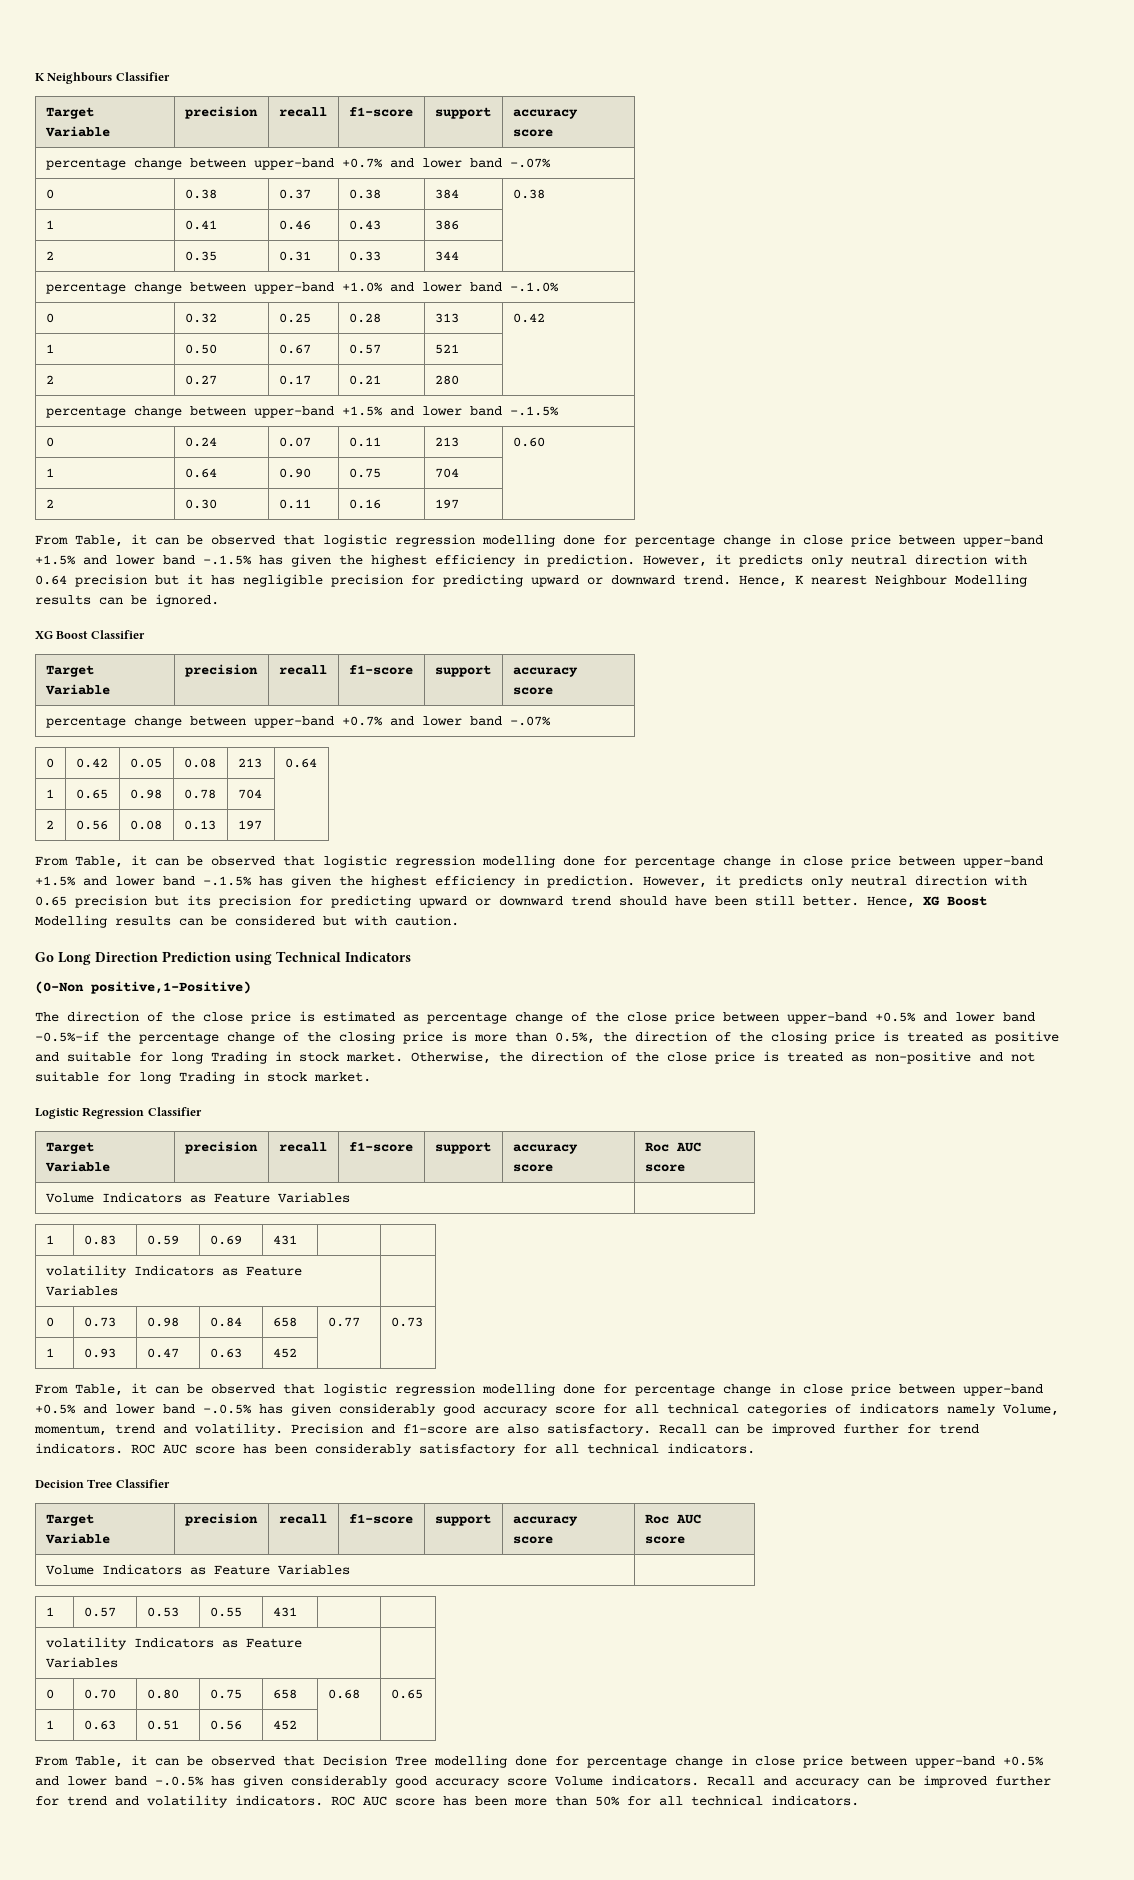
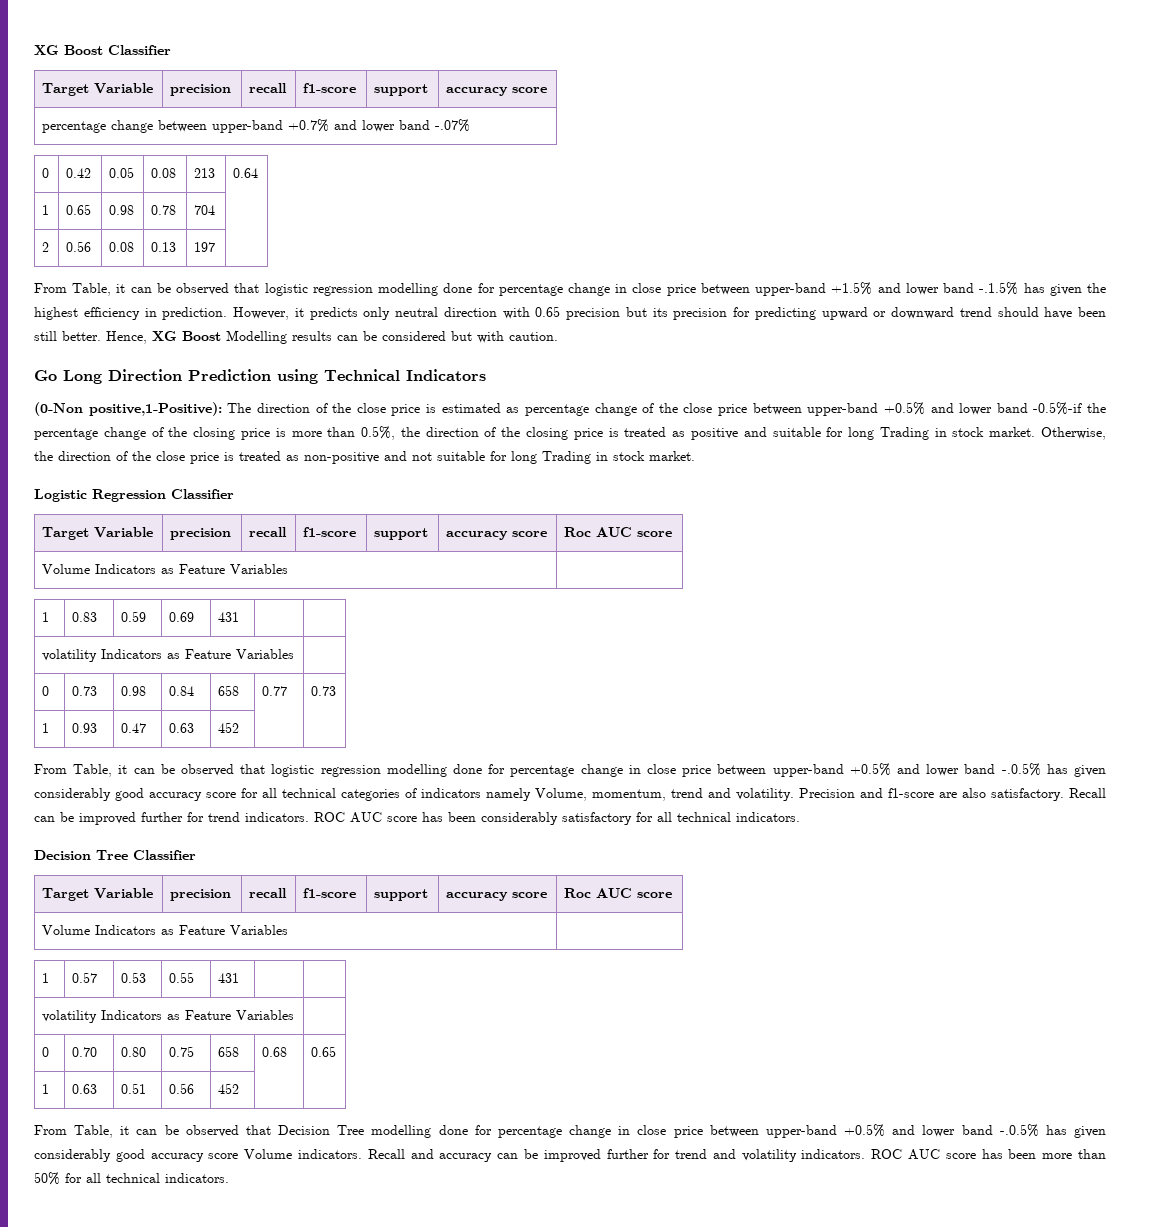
- K Neighbours Classifier
- Target Variable | precision | recall | f1-score | support | accuracy score
- percentage change between upper-band +0.7% and lower band -.07%
- 0 | 0.38 | 0.37 | 0.38 | 384 | 0.38
- 1 | 0.41 | 0.46 | 0.43 | 386 |
- 2 | 0.35 | 0.31 | 0.33 | 344 |
- percentage change between upper-band +1.0% and lower band -.1.0%
- 0 | 0.32 | 0.25 | 0.28 | 313 | 0.42
- 1 | 0.50 | 0.67 | 0.57 | 521 |
- 2 | 0.27 | 0.17 | 0.21 | 280 |
- percentage change between upper-band +1.5% and lower band -.1.5%
- 0 | 0.24 | 0.07 | 0.11 | 213 | 0.60
- 1 | 0.64 | 0.90 | 0.75 | 704 |
- 2 | 0.30 | 0.11 | 0.16 | 197 |
- From Table, it can be observed that logistic regression modelling done for percentage change in close price between upper-band +1.5% and lower band -.1.5% has given the highest efficiency in prediction. However, it predicts only neutral direction with 0.64 precision but it has negligible precision for predicting upward or downward trend. Hence, K nearest Neighbour Modelling results can be ignored.
- (0-Non positive,1-Positive)
- The direction of the close price is estimated as percentage change of the close price between upper-band +0.5% and lower band -0.5%-if the percentage change of the closing price is more than 0.5%, the direction of the closing price is treated as positive and suitable for long Trading in stock market.
+ (0-Non positive,1-Positive): The direction of the close price is estimated as percentage change of the close price between upper-band +0.5% and lower band -0.5%-if the percentage change of the closing price is more than 0.5%, the direction of the closing price is treated as positive and suitable for long Trading in stock market.

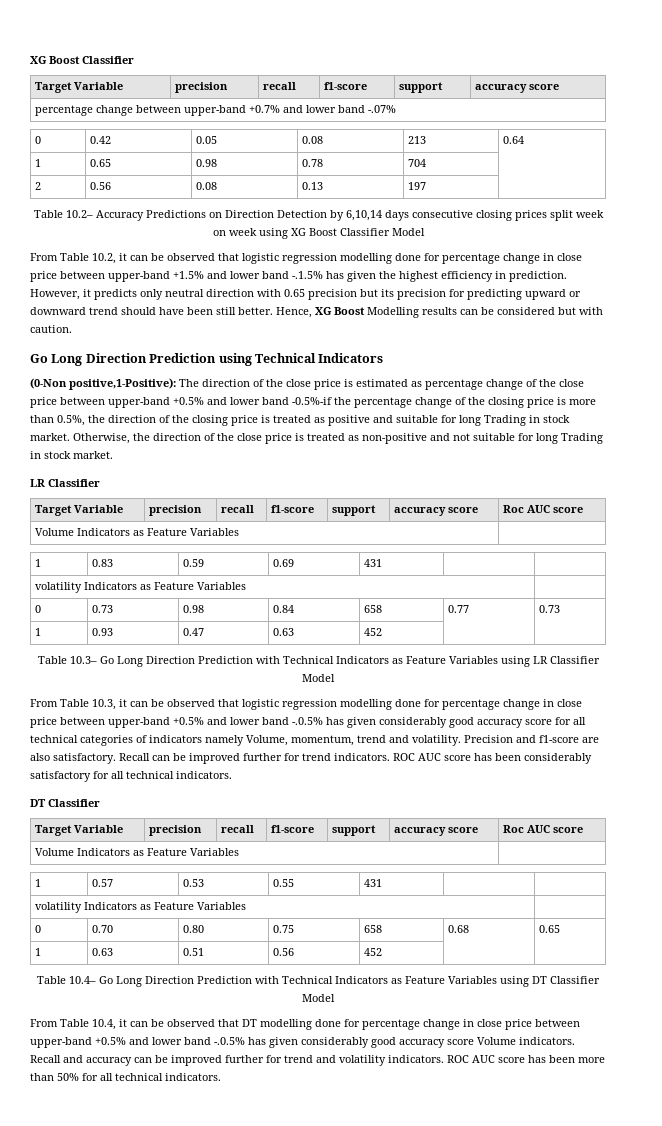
- From Table, it can be observed that logistic regression modelling done for percentage change in close price between upper-band +1.5% and lower band -.1.5% has given the highest efficiency in prediction.
+ Table 10.2– Accuracy Predictions on Direction Detection by 6,10,14 days consecutive closing prices split week on week using XG Boost Classifier Model
+ From Table 10.2, it can be observed that logistic regression modelling done for percentage change in close price between upper-band +1.5% and lower band -.1.5% has given the highest efficiency in prediction.
  Otherwise, the direction of the close price is treated as non-positive and not suitable for long Trading in stock market.
- Logistic Regression Classifier
+ LR Classifier
- From Table, it can be observed that logistic regression modelling done for percentage change in close price between upper-band +0.5% and lower band -.0.5% has given considerably good accuracy score for all technical categories of indicators namely Volume, momentum, trend and volatility.
+ Table 10.3– Go Long Direction Prediction with Technical Indicators as Feature Variables using LR Classifier Model
+ From Table 10.3, it can be observed that logistic regression modelling done for percentage change in close price between upper-band +0.5% and lower band -.0.5% has given considerably good accuracy score for all technical categories of indicators namely Volume, momentum, trend and volatility.
  ROC AUC score has been considerably satisfactory for all technical indicators.
- Decision Tree Classifier
+ DT Classifier
- From Table, it can be observed that Decision Tree modelling done for percentage change in close price between upper-band +0.5% and lower band -.0.5% has given considerably good accuracy score Volume indicators.
+ Table 10.4– Go Long Direction Prediction with Technical Indicators as Feature Variables using DT Classifier Model
+ From Table 10.4, it can be observed that DT modelling done for percentage change in close price between upper-band +0.5% and lower band -.0.5% has given considerably good accuracy score Volume indicators.

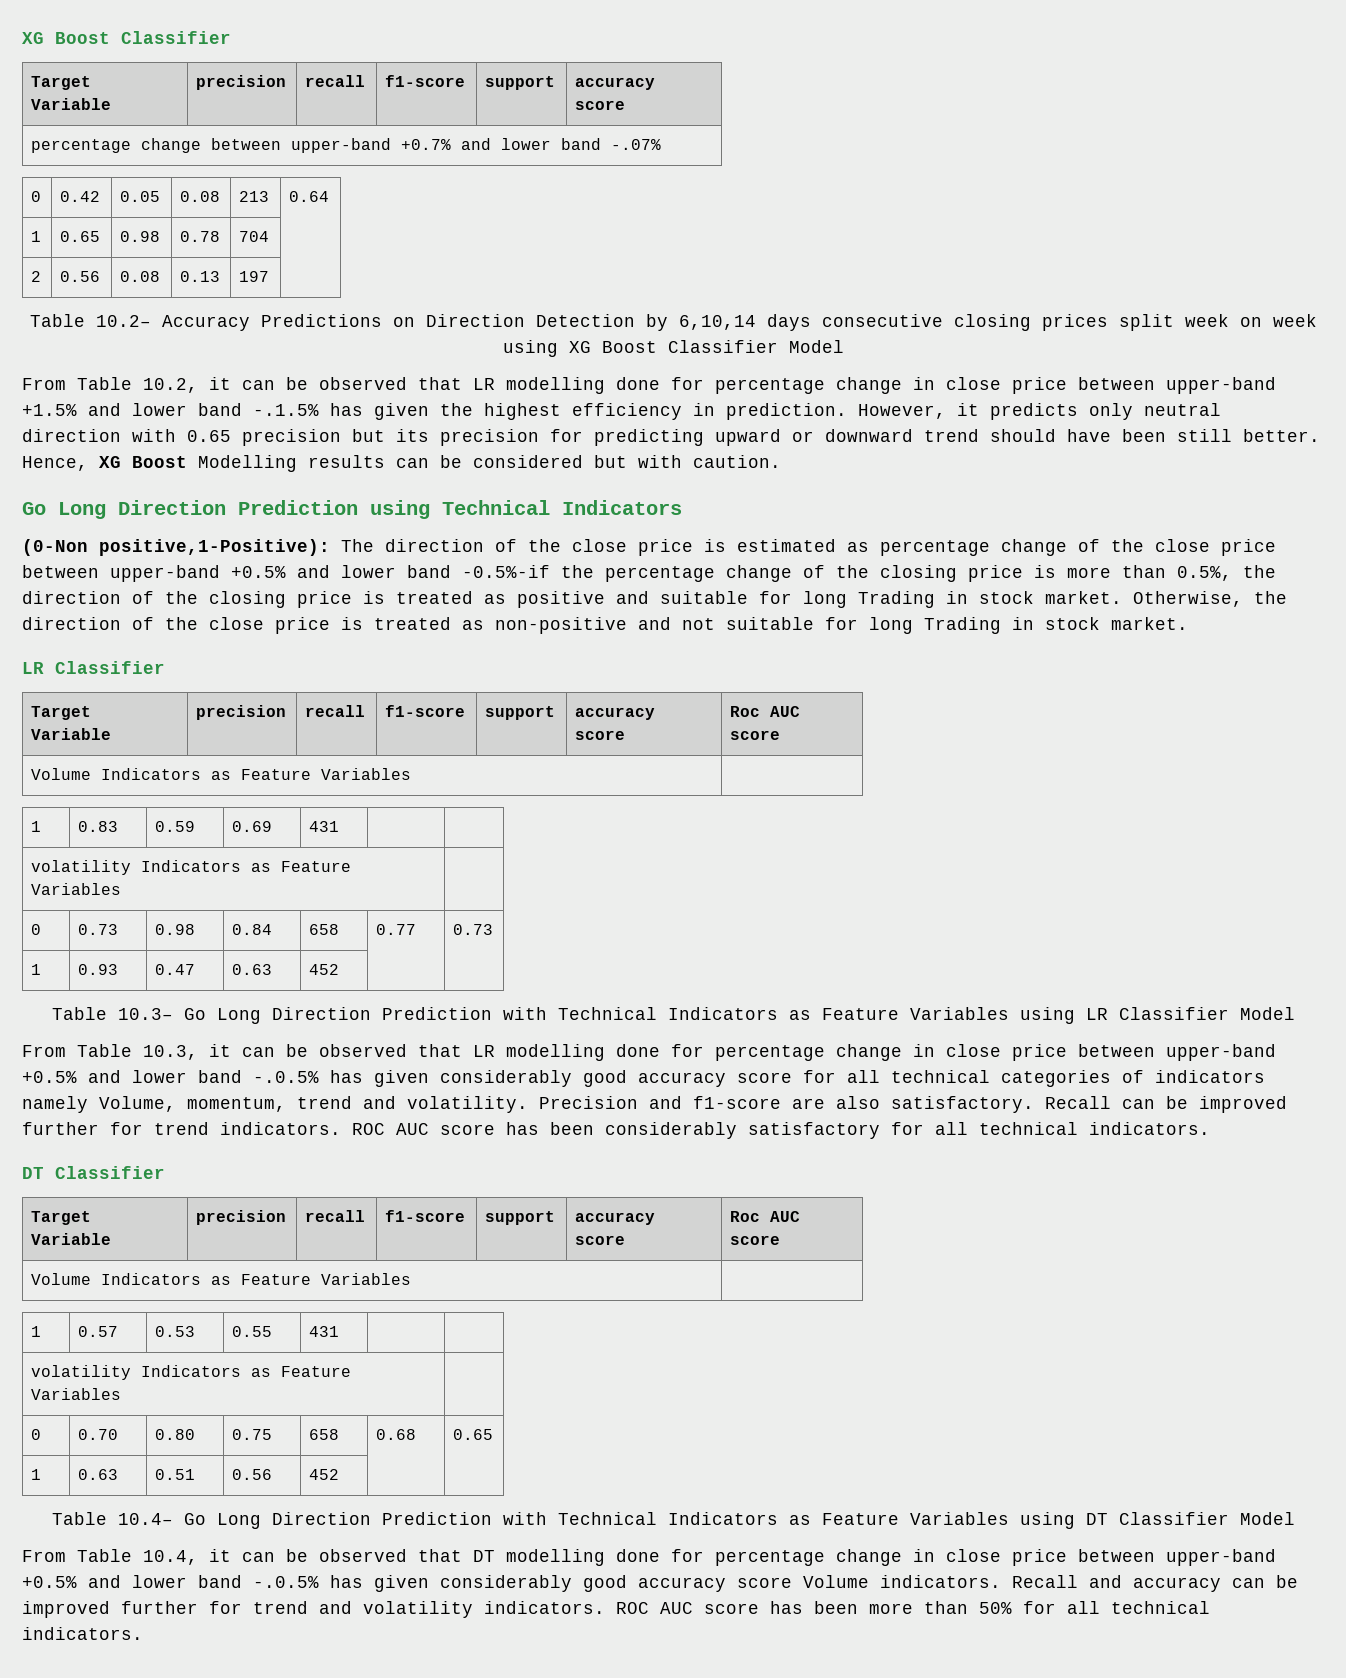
- From Table 10.2, it can be observed that logistic regression modelling done for percentage change in close price between upper-band +1.5% and lower band -.1.5% has given the highest efficiency in prediction.
+ From Table 10.2, it can be observed that LR modelling done for percentage change in close price between upper-band +1.5% and lower band -.1.5% has given the highest efficiency in prediction.
- From Table 10.3, it can be observed that logistic regression modelling done for percentage change in close price between upper-band +0.5% and lower band -.0.5% has given considerably good accuracy score for all technical categories of indicators namely Volume, momentum, trend and volatility.
+ From Table 10.3, it can be observed that LR modelling done for percentage change in close price between upper-band +0.5% and lower band -.0.5% has given considerably good accuracy score for all technical categories of indicators namely Volume, momentum, trend and volatility.

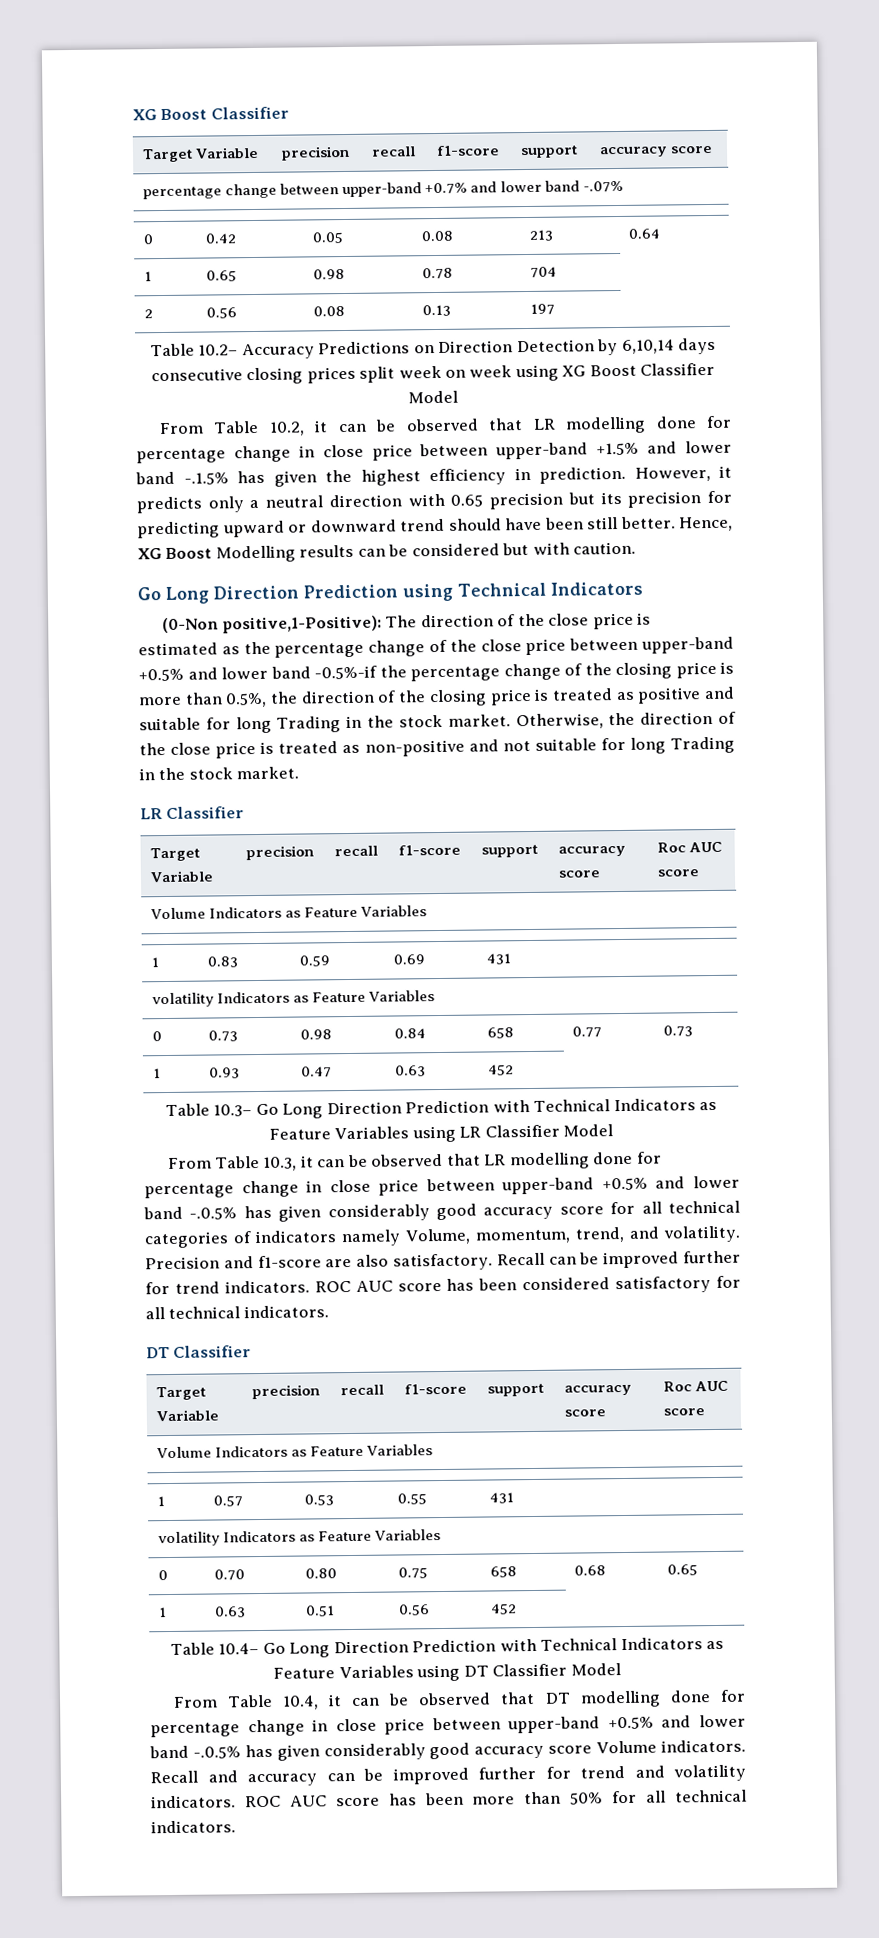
- However, it predicts only neutral direction with 0.65 precision but its precision for predicting upward or downward trend should have been still better.
+ However, it predicts only a neutral direction with 0.65 precision but its precision for predicting upward or downward trend should have been still better.
- (0-Non positive,1-Positive): The direction of the close price is estimated as percentage change of the close price between upper-band +0.5% and lower band -0.5%-if the percentage change of the closing price is more than 0.5%, the direction of the closing price is treated as positive and suitable for long Trading in stock market.
+ (0-Non positive,1-Positive): The direction of the close price is estimated as the percentage change of the close price between upper-band +0.5% and lower band -0.5%-if the percentage change of the closing price is more than 0.5%, the direction of the closing price is treated as positive and suitable for long Trading in the stock market.
- Otherwise, the direction of the close price is treated as non-positive and not suitable for long Trading in stock market.
+ Otherwise, the direction of the close price is treated as non-positive and not suitable for long Trading in the stock market.
- From Table 10.3, it can be observed that LR modelling done for percentage change in close price between upper-band +0.5% and lower band -.0.5% has given considerably good accuracy score for all technical categories of indicators namely Volume, momentum, trend and volatility.
+ From Table 10.3, it can be observed that LR modelling done for percentage change in close price between upper-band +0.5% and lower band -.0.5% has given considerably good accuracy score for all technical categories of indicators namely Volume, momentum, trend, and volatility.
- ROC AUC score has been considerably satisfactory for all technical indicators.
+ ROC AUC score has been considered satisfactory for all technical indicators.

